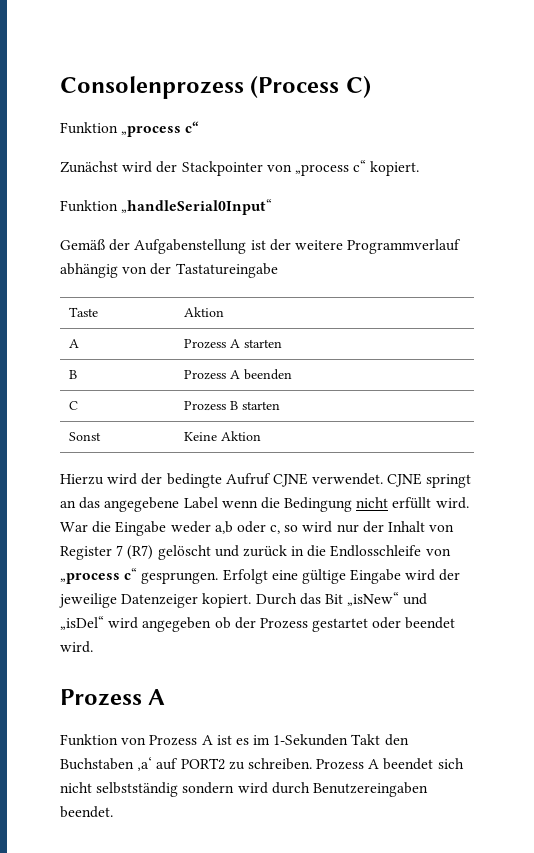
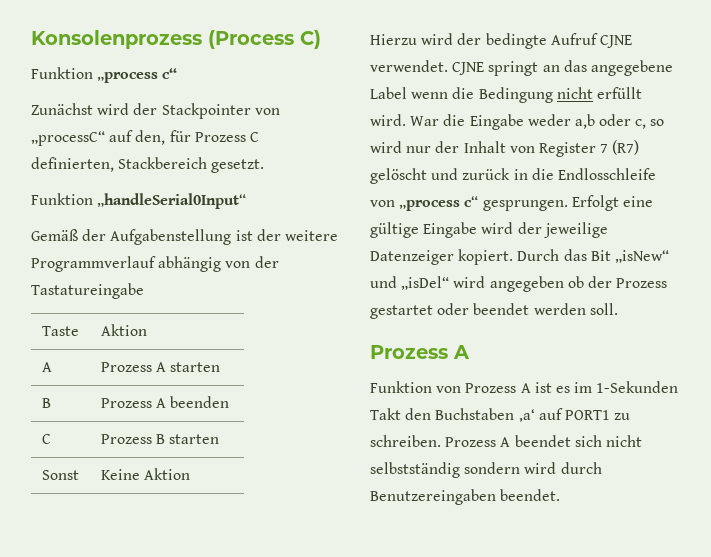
- Consolenprozess (Process C)
+ Konsolenprozess (Process C)
- Zunächst wird der Stackpointer von „process c“ kopiert.
+ Zunächst wird der Stackpointer von „processC“ auf den, für Prozess C definierten, Stackbereich gesetzt.
- Durch das Bit „isNew“ und „isDel“ wird angegeben ob der Prozess gestartet oder beendet wird.
+ Durch das Bit „isNew“ und „isDel“ wird angegeben ob der Prozess gestartet oder beendet werden soll.
- Funktion von Prozess A ist es im 1-Sekunden Takt den Buchstaben ‚a‘ auf PORT2 zu schreiben.
+ Funktion von Prozess A ist es im 1-Sekunden Takt den Buchstaben ‚a‘ auf PORT1 zu schreiben.

